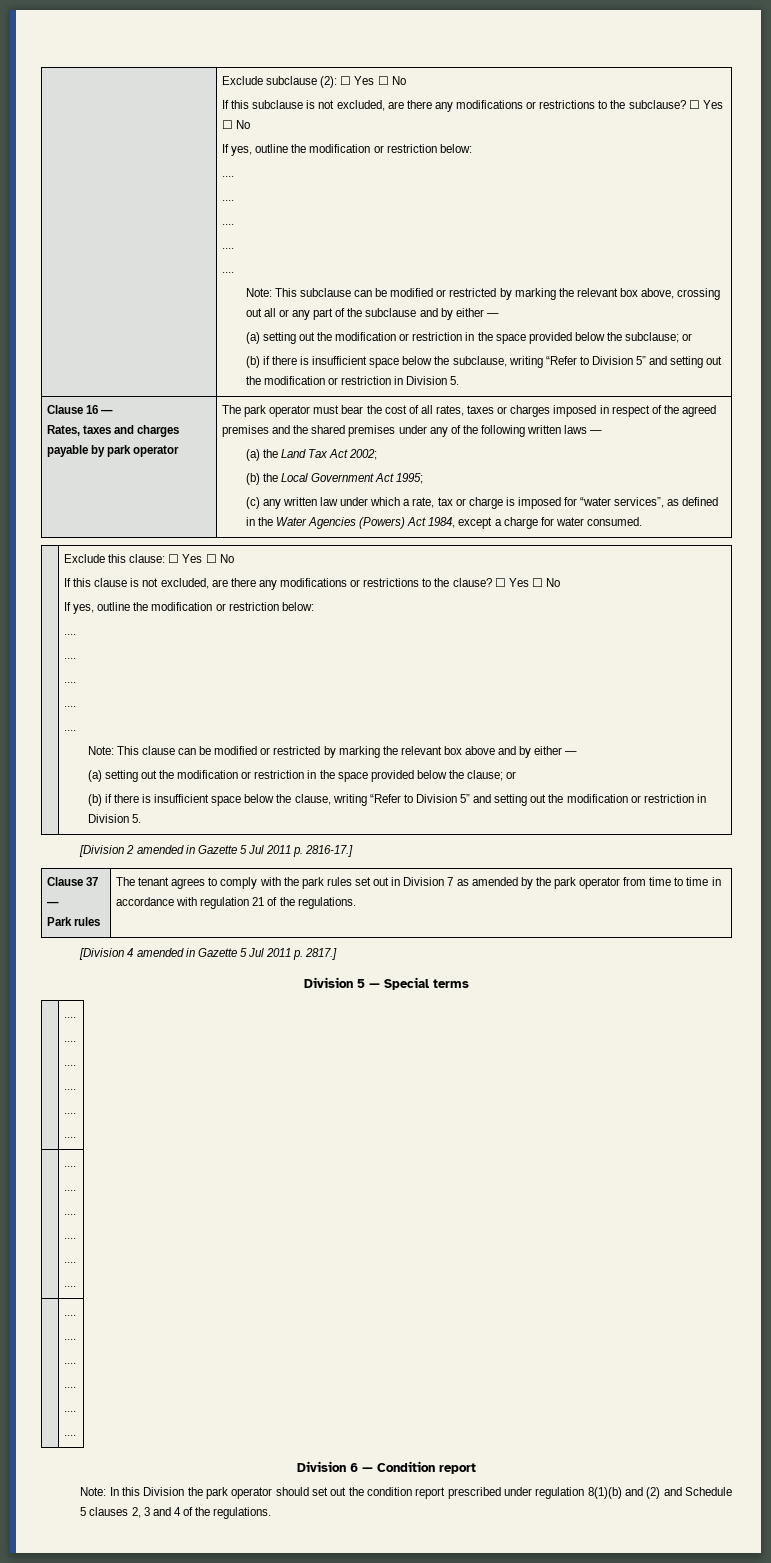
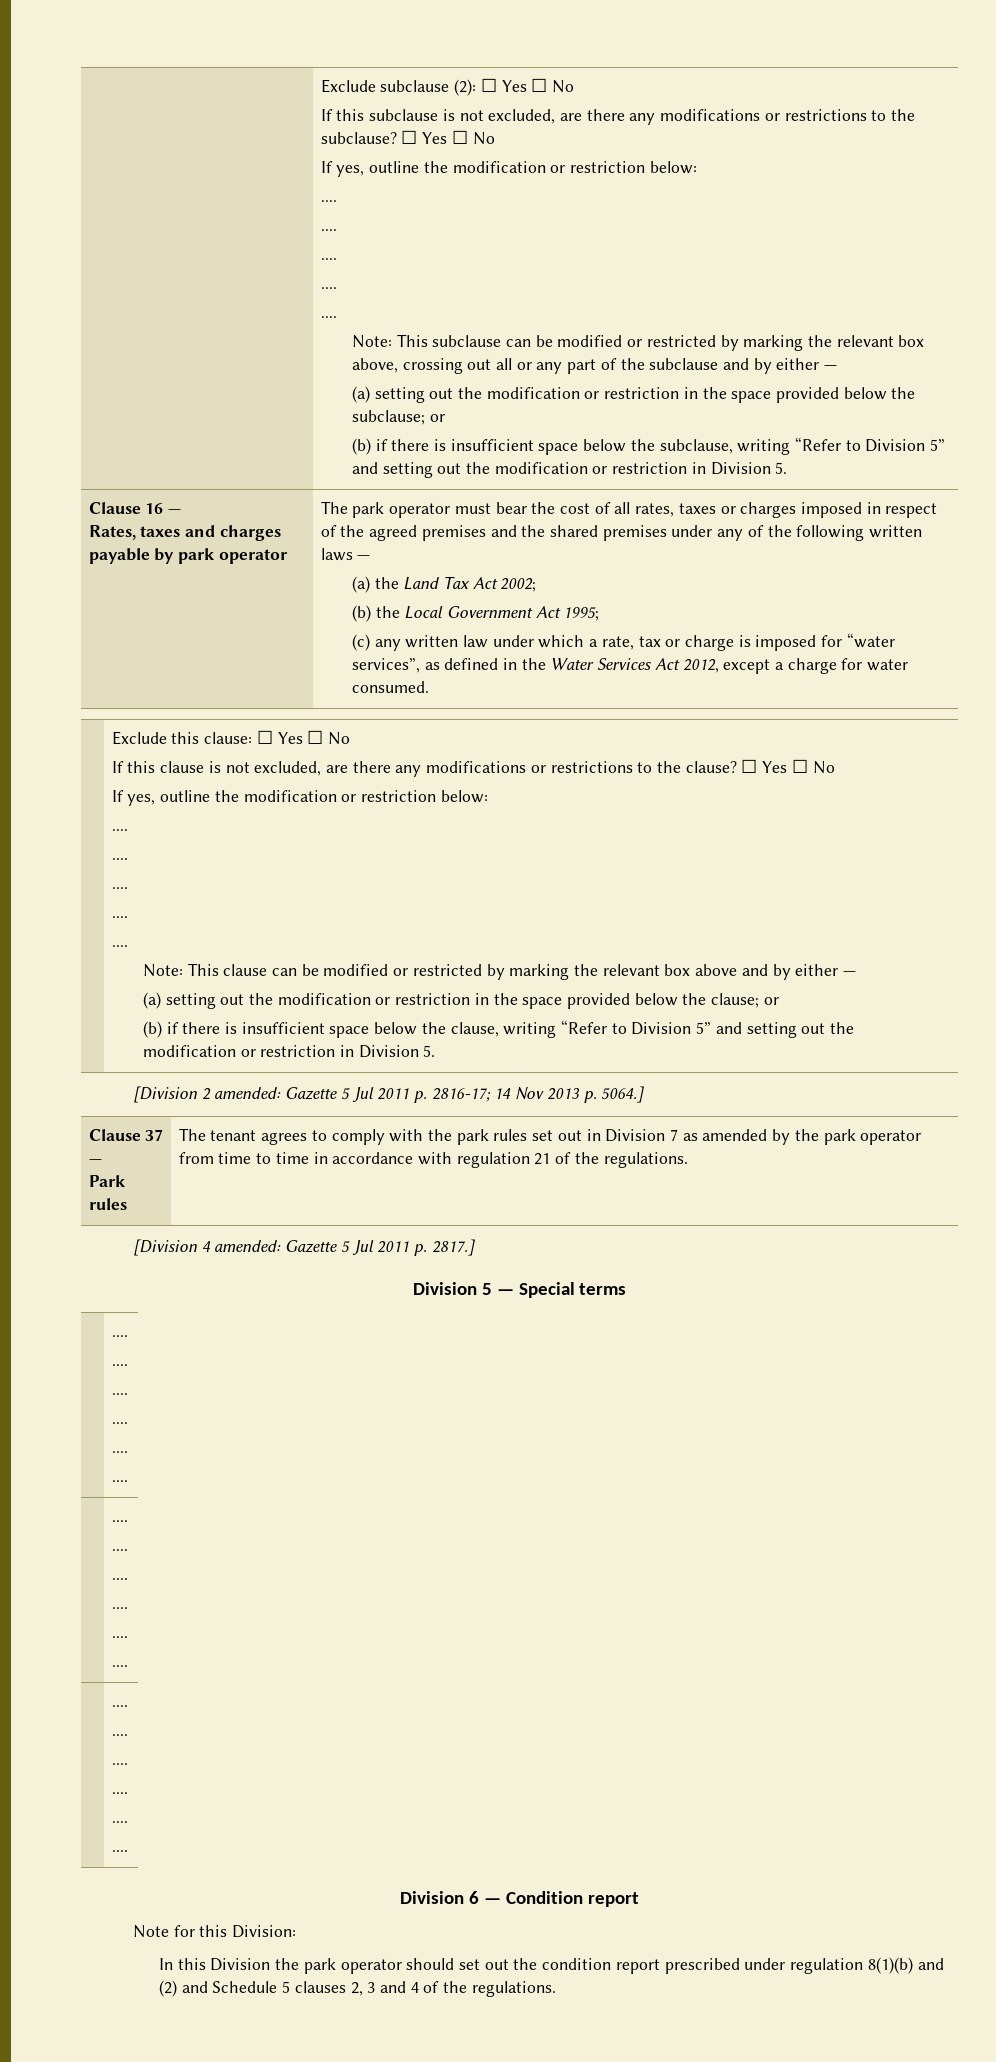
- (c) any written law under which a rate, tax or charge is imposed for “water services”, as defined in the Water Agencies (Powers) Act 1984, except a charge for water consumed.
+ (c) any written law under which a rate, tax or charge is imposed for “water services”, as defined in the Water Services Act 2012, except a charge for water consumed.
- [Division 2 amended in Gazette 5 Jul 2011 p. 2816-17.]
+ [Division 2 amended: Gazette 5 Jul 2011 p. 2816-17; 14 Nov 2013 p. 5064.]
- [Division 4 amended in Gazette 5 Jul 2011 p. 2817.]
+ [Division 4 amended: Gazette 5 Jul 2011 p. 2817.]
- Note: In this Division the park operator should set out the condition report prescribed under regulation 8(1)(b) and (2) and Schedule 5 clauses 2, 3 and 4 of the regulations.
+ Note for this Division:
+ In this Division the park operator should set out the condition report prescribed under regulation 8(1)(b) and (2) and Schedule 5 clauses 2, 3 and 4 of the regulations.

